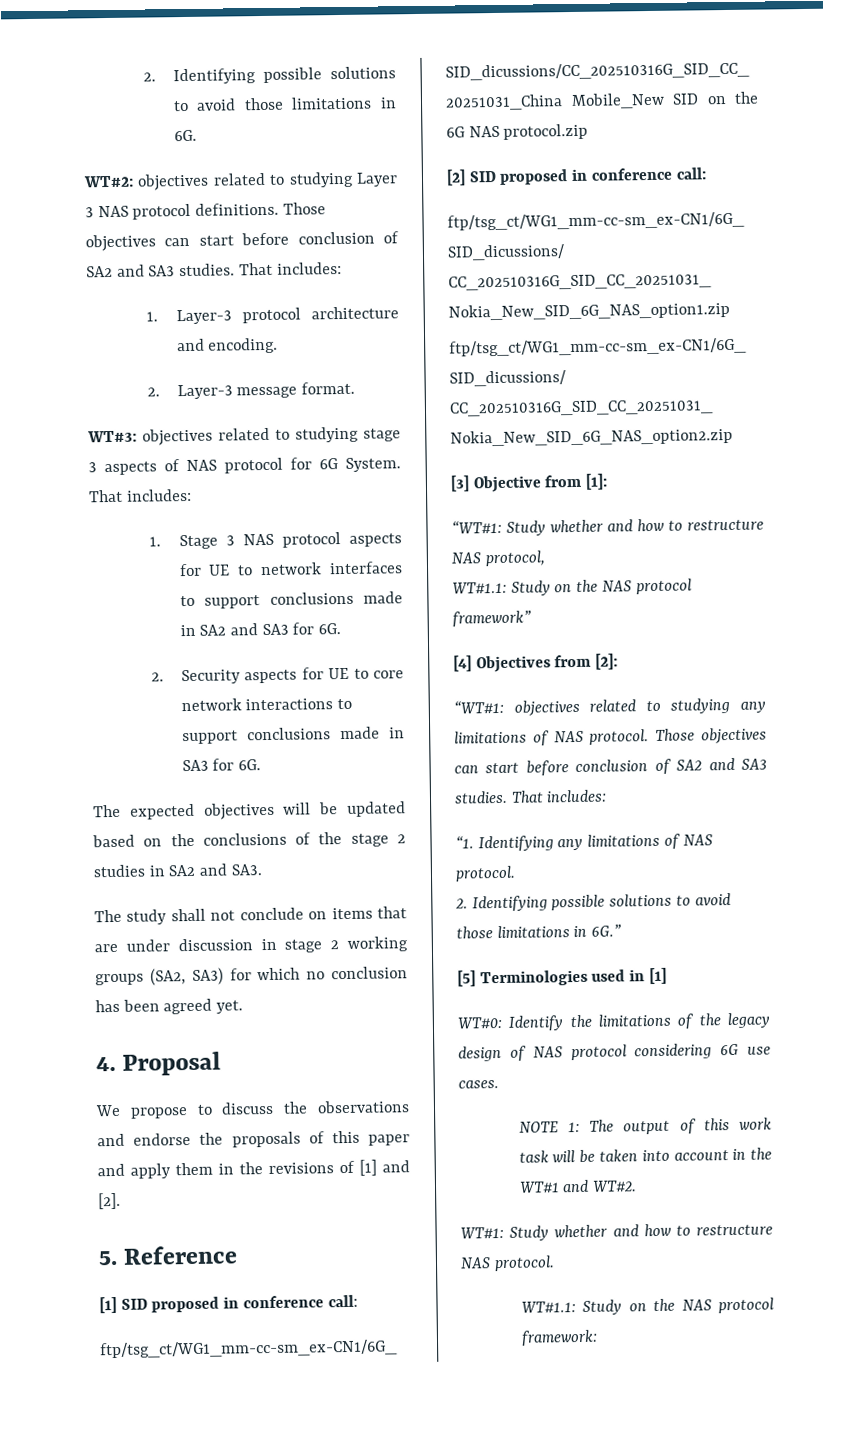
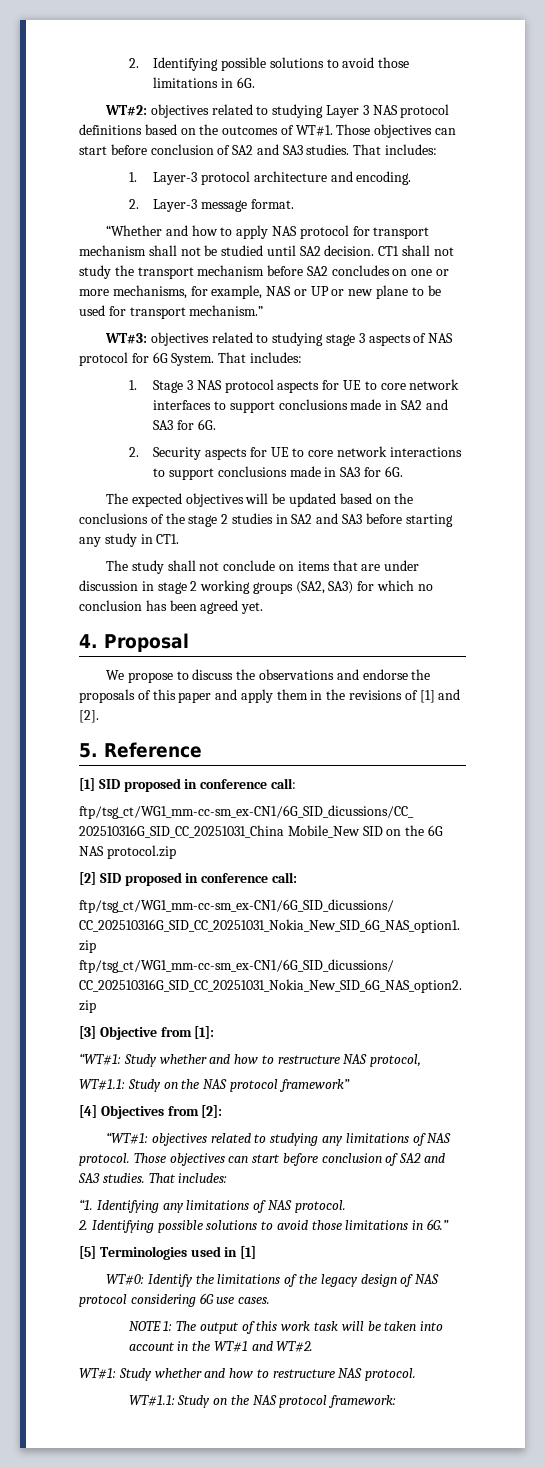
- WT#2: objectives related to studying Layer 3 NAS protocol definitions.
+ WT#2: objectives related to studying Layer 3 NAS protocol definitions based on the outcomes of WT#1.
+ “Whether and how to apply NAS protocol for transport mechanism shall not be studied until SA2 decision. CT1 shall not study the transport mechanism before SA2 concludes on one or more mechanisms, for example, NAS or UP or new plane to be used for transport mechanism.”
- 1. Stage 3 NAS protocol aspects for UE to network interfaces to support conclusions made in SA2 and SA3 for 6G.
+ 1. Stage 3 NAS protocol aspects for UE to core network interfaces to support conclusions made in SA2 and SA3 for 6G.
- The expected objectives will be updated based on the conclusions of the stage 2 studies in SA2 and SA3.
+ The expected objectives will be updated based on the conclusions of the stage 2 studies in SA2 and SA3 before starting any study in CT1.

